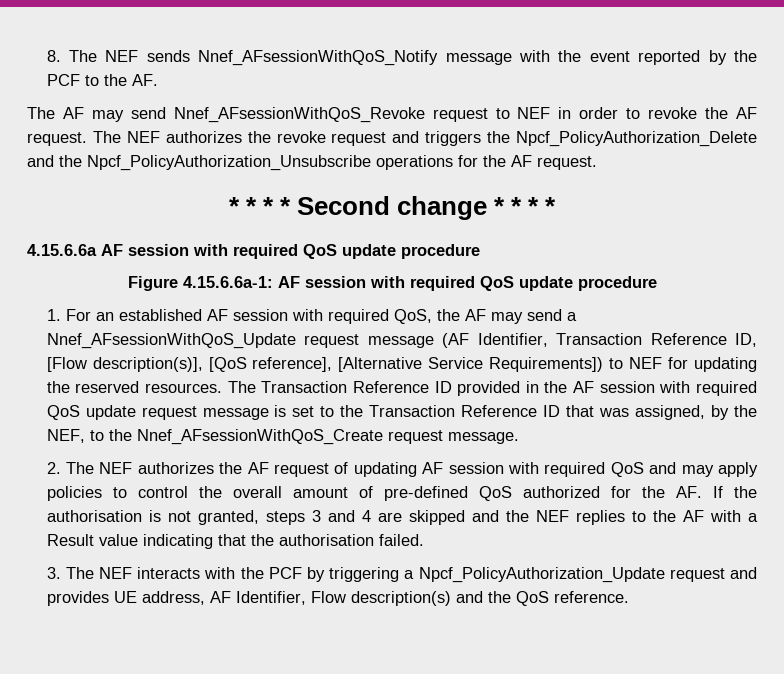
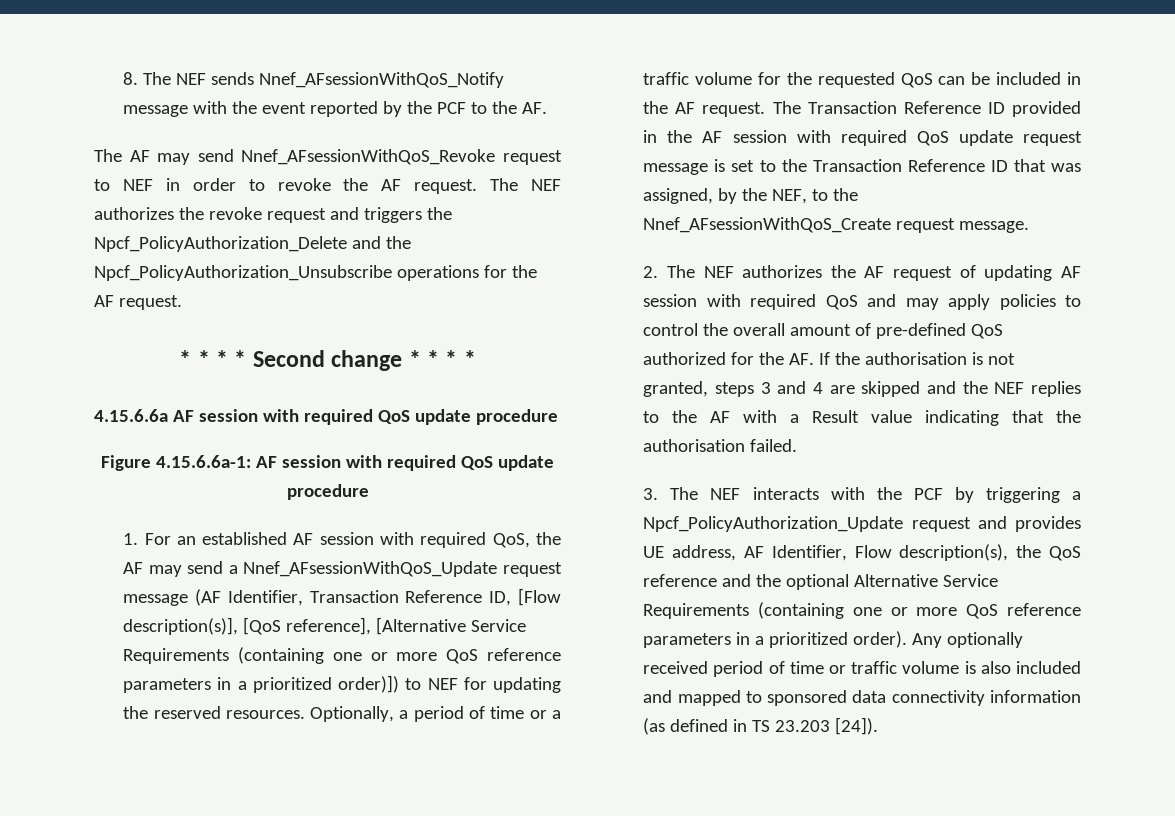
- 1. For an established AF session with required QoS, the AF may send a Nnef_AFsessionWithQoS_Update request message (AF Identifier, Transaction Reference ID, [Flow description(s)], [QoS reference], [Alternative Service Requirements]) to NEF for updating the reserved resources.
+ 1. For an established AF session with required QoS, the AF may send a Nnef_AFsessionWithQoS_Update request message (AF Identifier, Transaction Reference ID, [Flow description(s)], [QoS reference], [Alternative Service Requirements (containing one or more QoS reference parameters in a prioritized order)]) to NEF for updating the reserved resources.
+ Optionally, a period of time or a traffic volume for the requested QoS can be included in the AF request.
- 3. The NEF interacts with the PCF by triggering a Npcf_PolicyAuthorization_Update request and provides UE address, AF Identifier, Flow description(s) and the QoS reference.
+ 3. The NEF interacts with the PCF by triggering a Npcf_PolicyAuthorization_Update request and provides UE address, AF Identifier, Flow description(s), the QoS reference and the optional Alternative Service Requirements (containing one or more QoS reference parameters in a prioritized order). Any optionally received period of time or traffic volume is also included and mapped to sponsored data connectivity information (as defined in TS 23.203 [24]).

